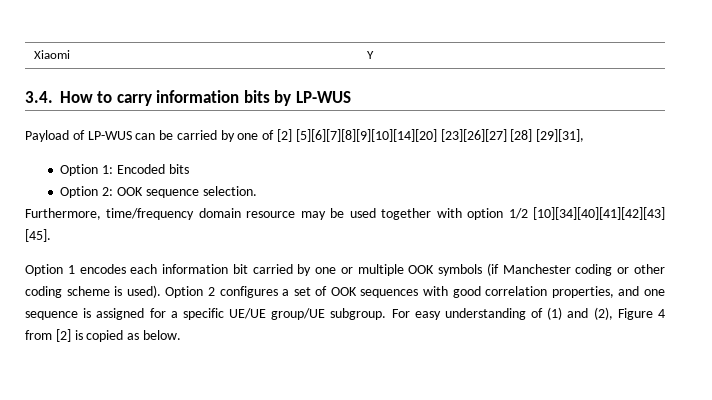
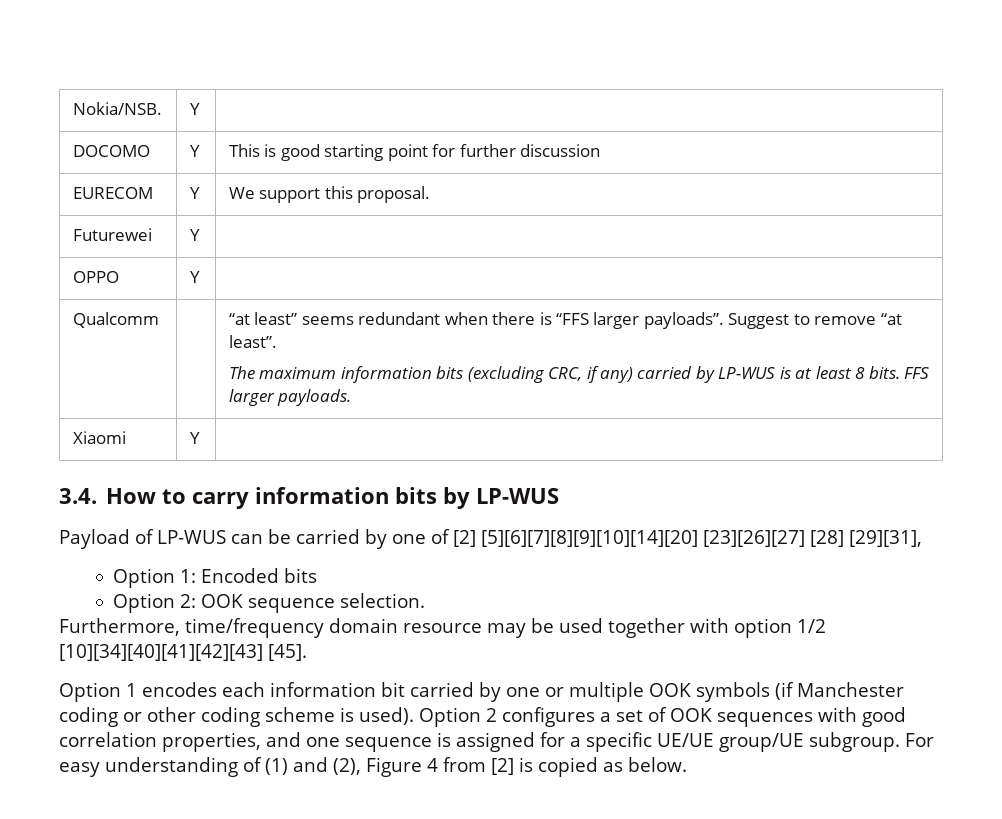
+ Nokia/NSB. | Y |
+ DOCOMO | Y | This is good starting point for further discussion
+ EURECOM | Y | We support this proposal.
+ Futurewei | Y |
+ OPPO | Y |
+ Qualcomm | | “at least” seems redundant when there is “FFS larger payloads”. Suggest to remove “at least”.
+ The maximum information bits (excluding CRC, if any) carried by LP-WUS is at least 8 bits. FFS larger payloads.

